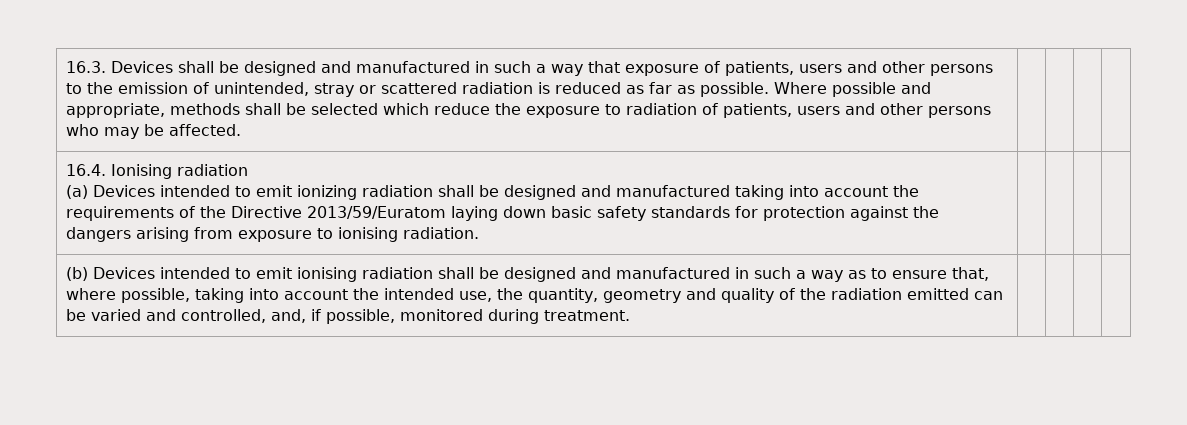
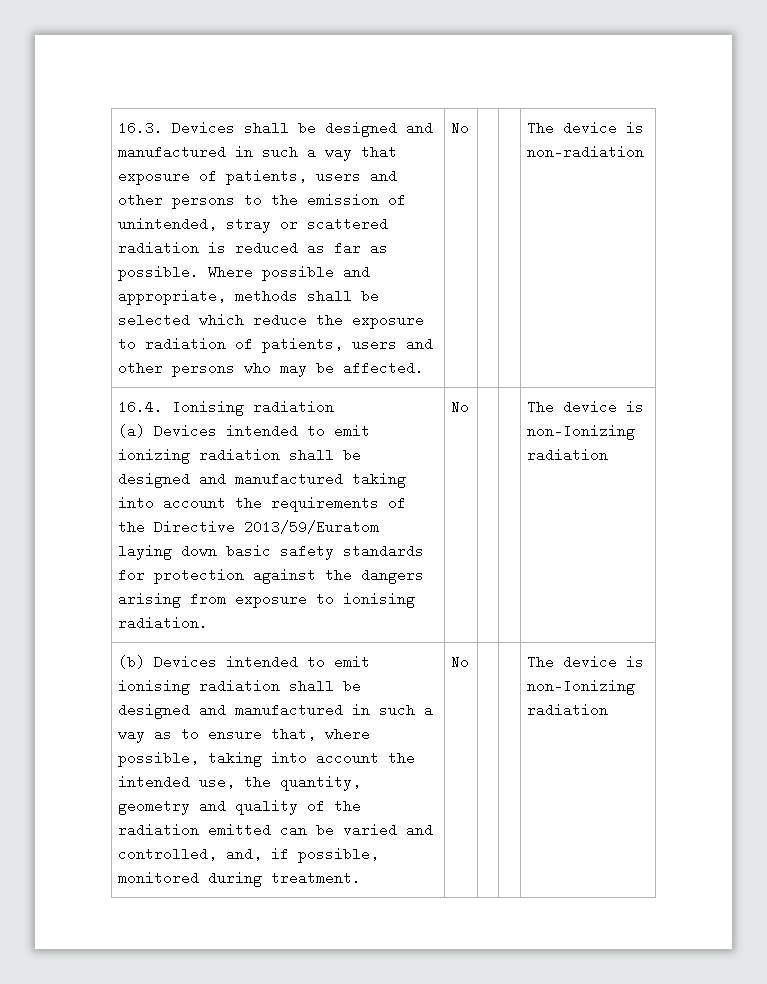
+ No | | | The device is non-radiation
- (a) Devices intended to emit ionizing radiation shall be designed and manufactured taking into account the requirements of the Directive 2013/59/Euratom laying down basic safety standards for protection against the dangers arising from exposure to ionising radiation.
+ (a) Devices intended to emit ionizing radiation shall be designed and manufactured taking into account the requirements of the Directive 2013/59/Euratom laying down basic safety standards for protection against the dangers arising from exposure to ionising radiation. | No | | | The device is non-Ionizing radiation
- (b) Devices intended to emit ionising radiation shall be designed and manufactured in such a way as to ensure that, where possible, taking into account the intended use, the quantity, geometry and quality of the radiation emitted can be varied and controlled, and, if possible, monitored during treatment.
+ (b) Devices intended to emit ionising radiation shall be designed and manufactured in such a way as to ensure that, where possible, taking into account the intended use, the quantity, geometry and quality of the radiation emitted can be varied and controlled, and, if possible, monitored during treatment. | No | | | The device is non-Ionizing radiation

